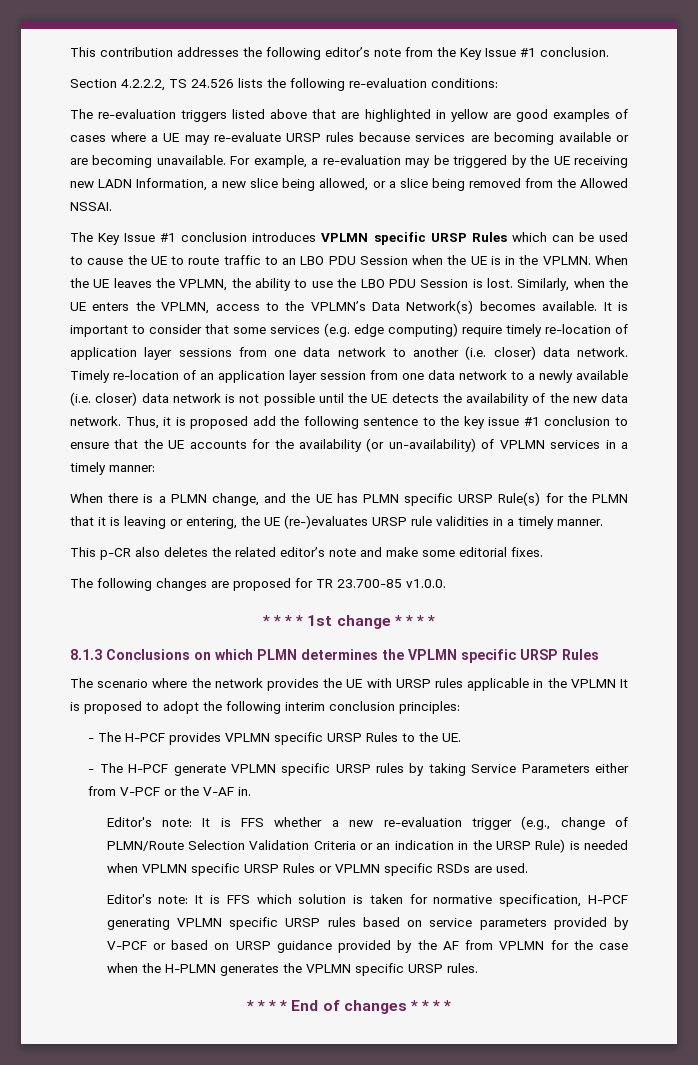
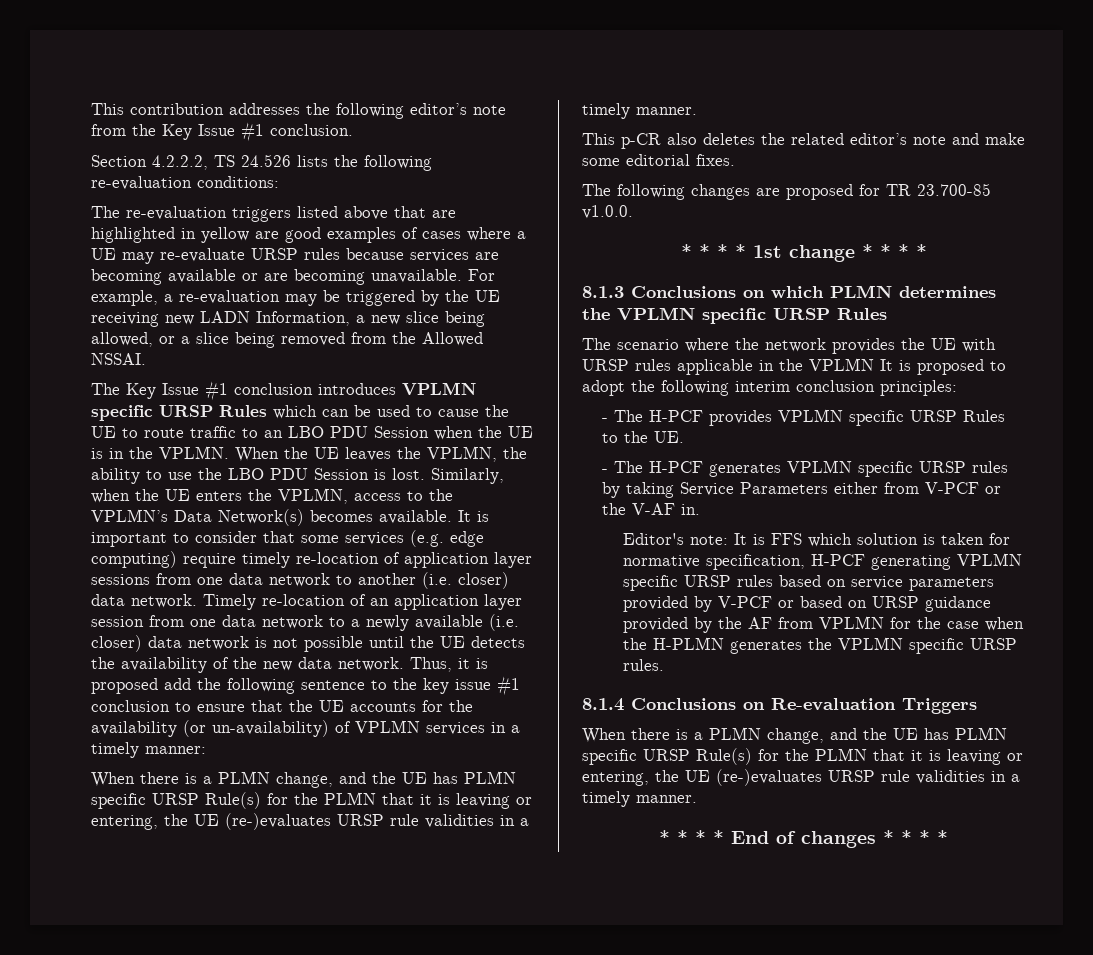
- - The H-PCF generate VPLMN specific URSP rules by taking Service Parameters either from V-PCF or the V-AF in.
+ - The H-PCF generates VPLMN specific URSP rules by taking Service Parameters either from V-PCF or the V-AF in.
- Editor's note: It is FFS whether a new re-evaluation trigger (e.g., change of PLMN/Route Selection Validation Criteria or an indication in the URSP Rule) is needed when VPLMN specific URSP Rules or VPLMN specific RSDs are used.
+ 8.1.4 Conclusions on Re-evaluation Triggers
+ When there is a PLMN change, and the UE has PLMN specific URSP Rule(s) for the PLMN that it is leaving or entering, the UE (re-)evaluates URSP rule validities in a timely manner.

